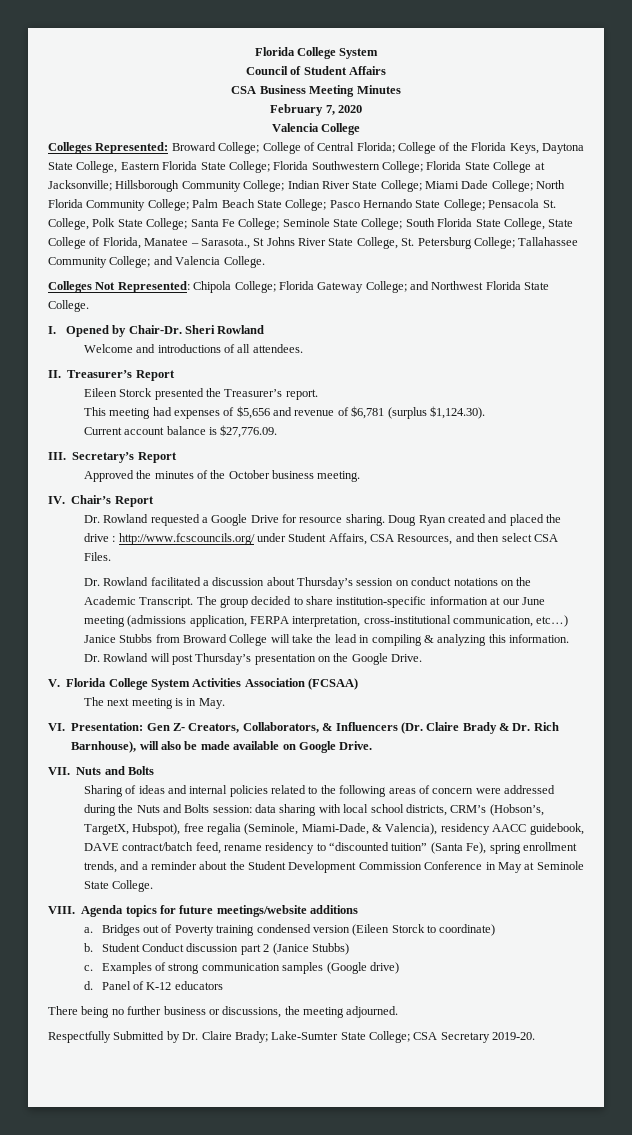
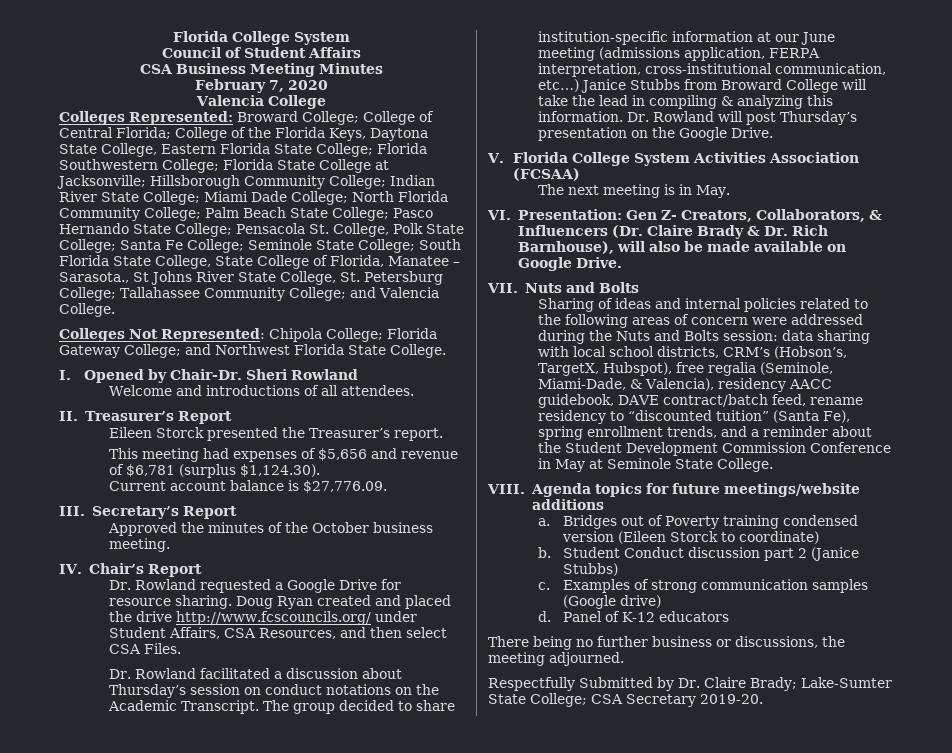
- Doug Ryan created and placed the drive : http://www.fcscouncils.org/ under Student Affairs, CSA Resources, and then select CSA Files.
+ Doug Ryan created and placed the drive http://www.fcscouncils.org/ under Student Affairs, CSA Resources, and then select CSA Files.

